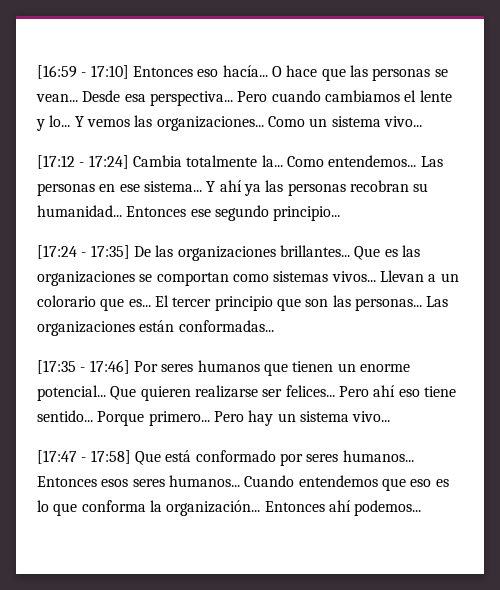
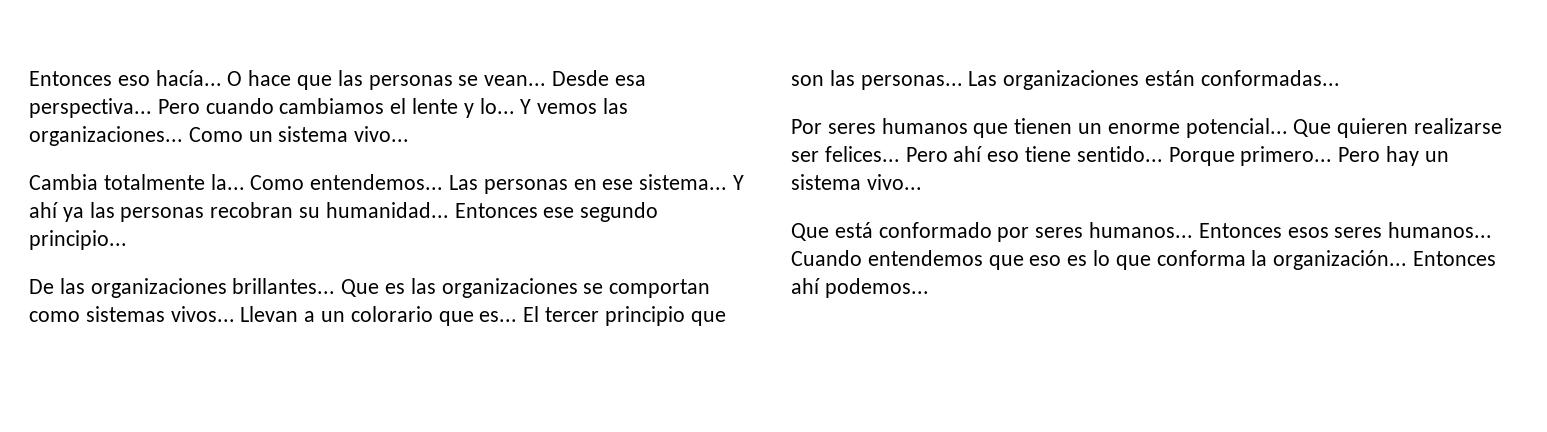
- [16:59 - 17:10] Entonces eso hacía...
+ Entonces eso hacía...
- [17:12 - 17:24] Cambia totalmente la...
+ Cambia totalmente la...
- [17:24 - 17:35] De las organizaciones brillantes...
+ De las organizaciones brillantes...
- [17:35 - 17:46] Por seres humanos que tienen un enorme potencial...
+ Por seres humanos que tienen un enorme potencial...
- [17:47 - 17:58] Que está conformado por seres humanos...
+ Que está conformado por seres humanos...

